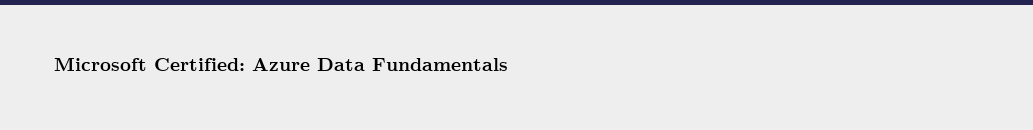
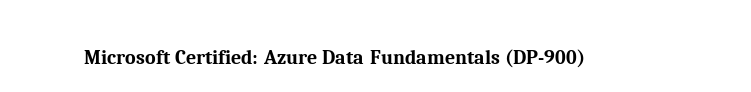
- Microsoft Certified: Azure Data Fundamentals
+ Microsoft Certified: Azure Data Fundamentals (DP-900)

